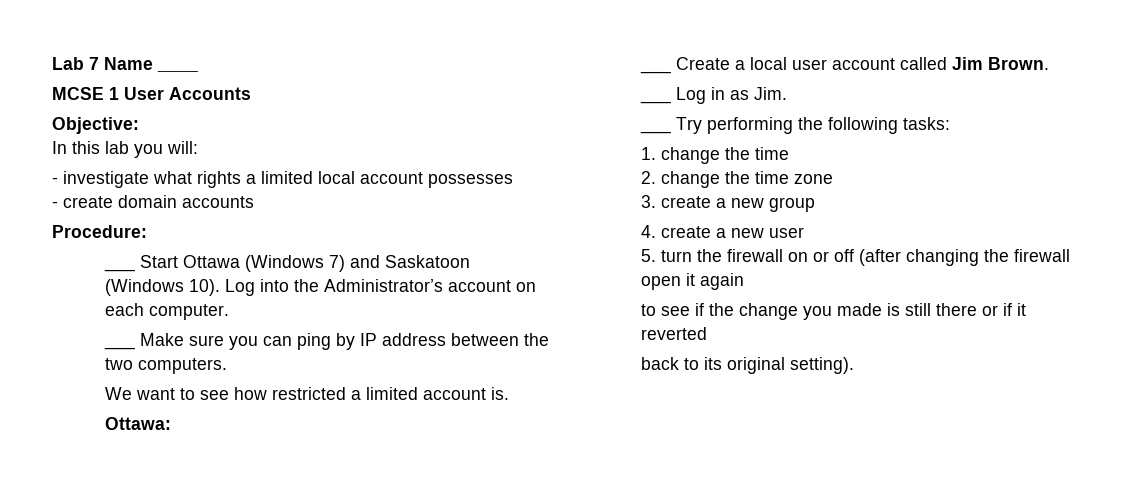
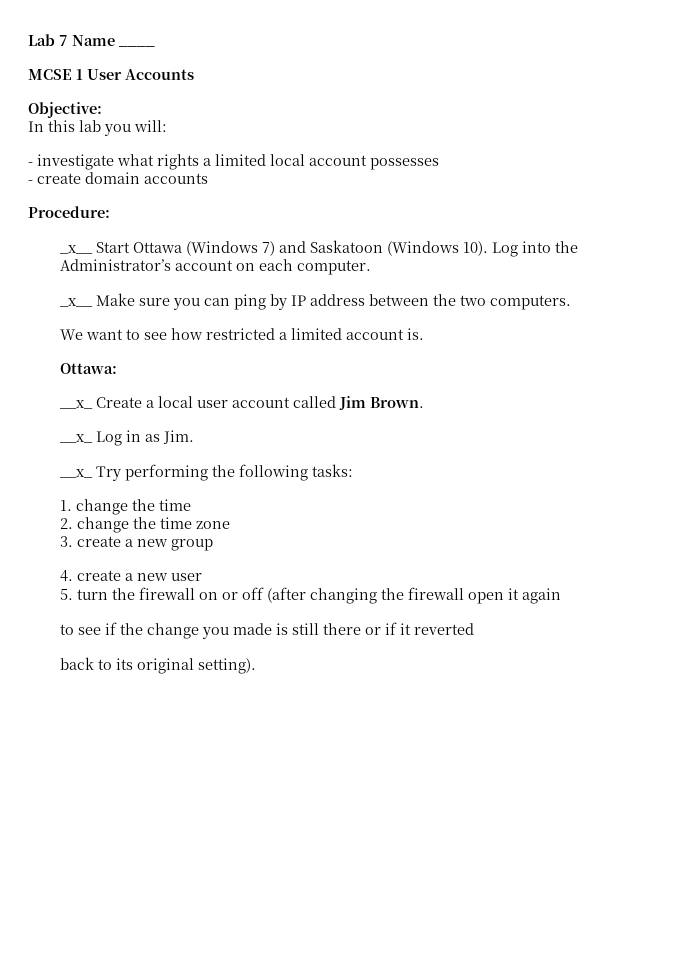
- ___ Start Ottawa (Windows 7) and Saskatoon (Windows 10).
+ _x__ Start Ottawa (Windows 7) and Saskatoon (Windows 10).
- ___ Make sure you can ping by IP address between the two computers.
+ _x__ Make sure you can ping by IP address between the two computers.
- ___ Create a local user account called Jim Brown.
+ __x_ Create a local user account called Jim Brown.
- ___ Log in as Jim.
+ __x_ Log in as Jim.
- ___ Try performing the following tasks:
+ __x_ Try performing the following tasks:

